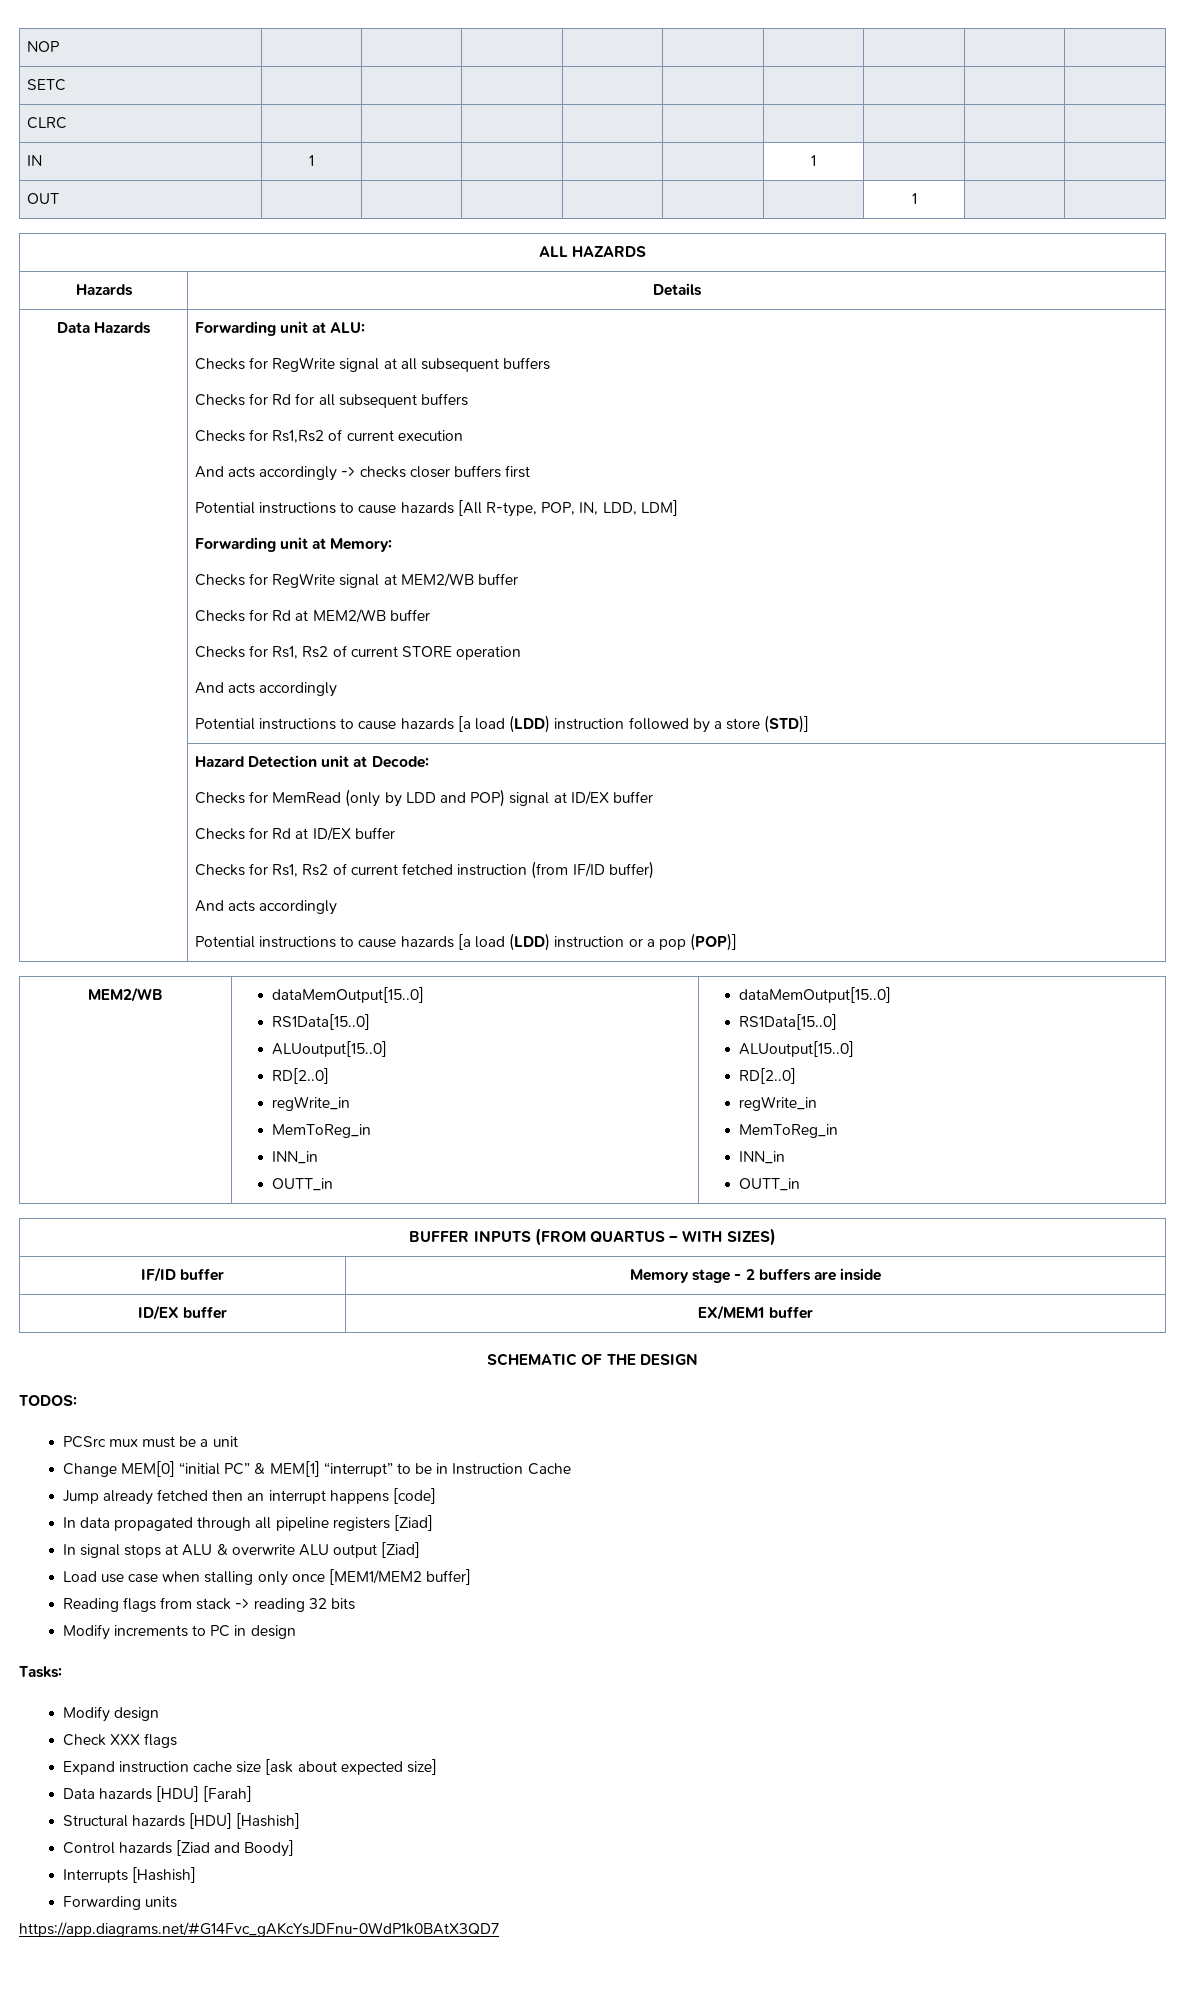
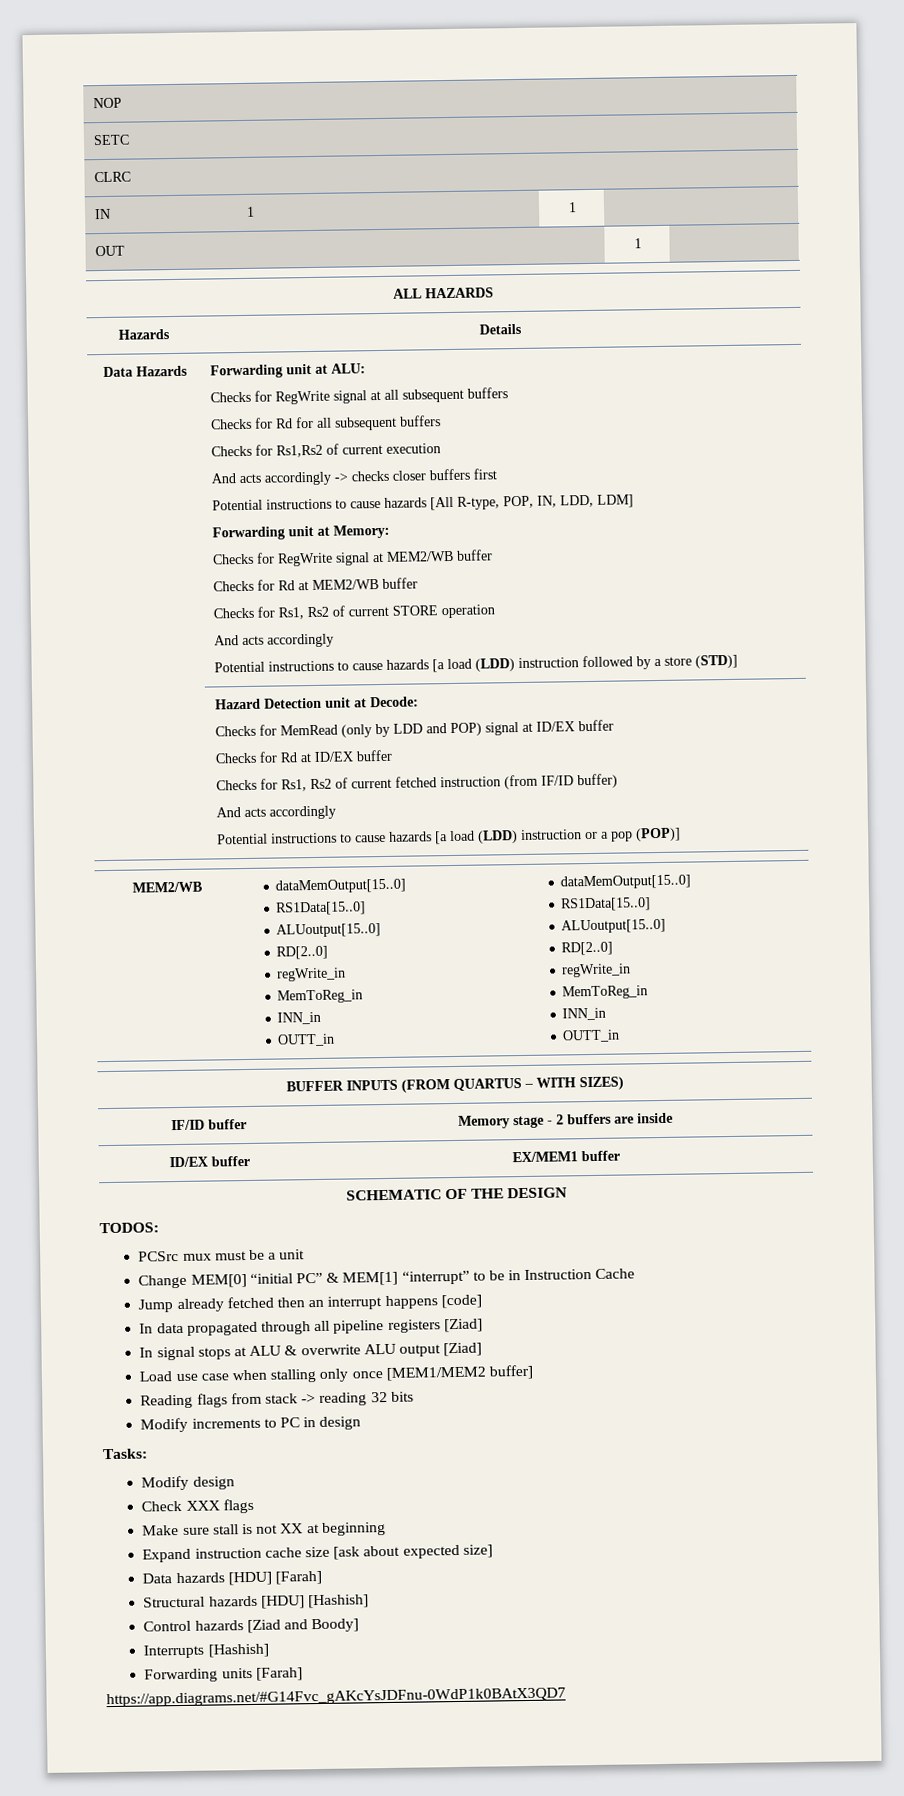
+ Make sure stall is not XX at beginning
- Forwarding units
+ Forwarding units [Farah]

